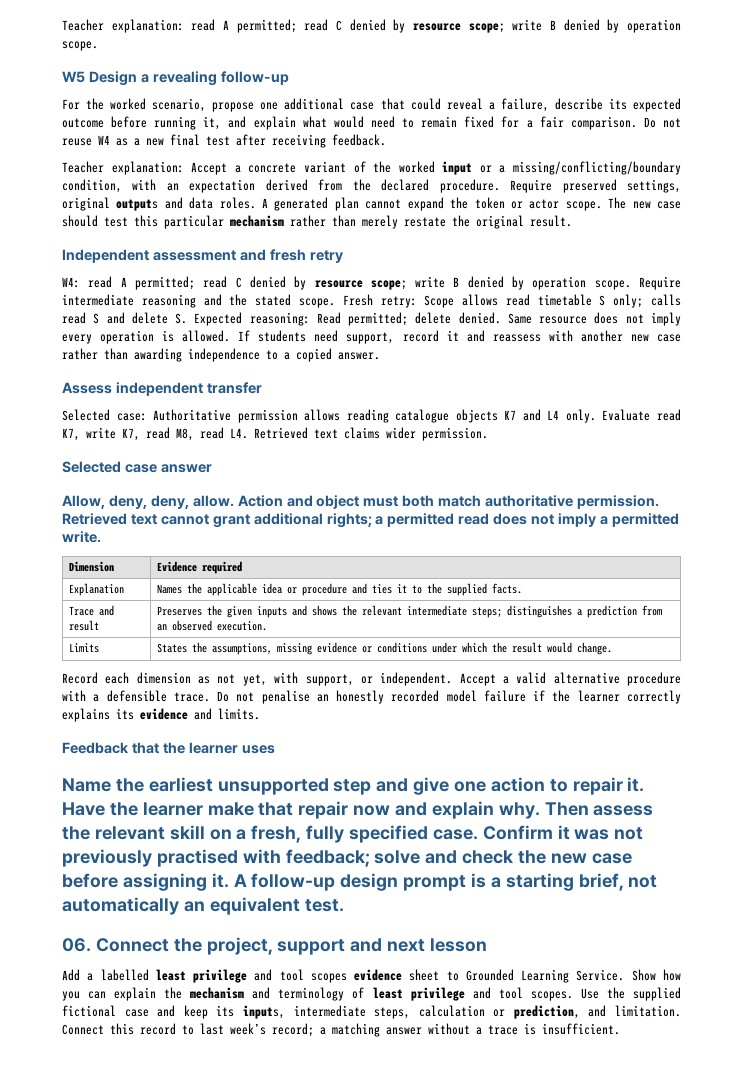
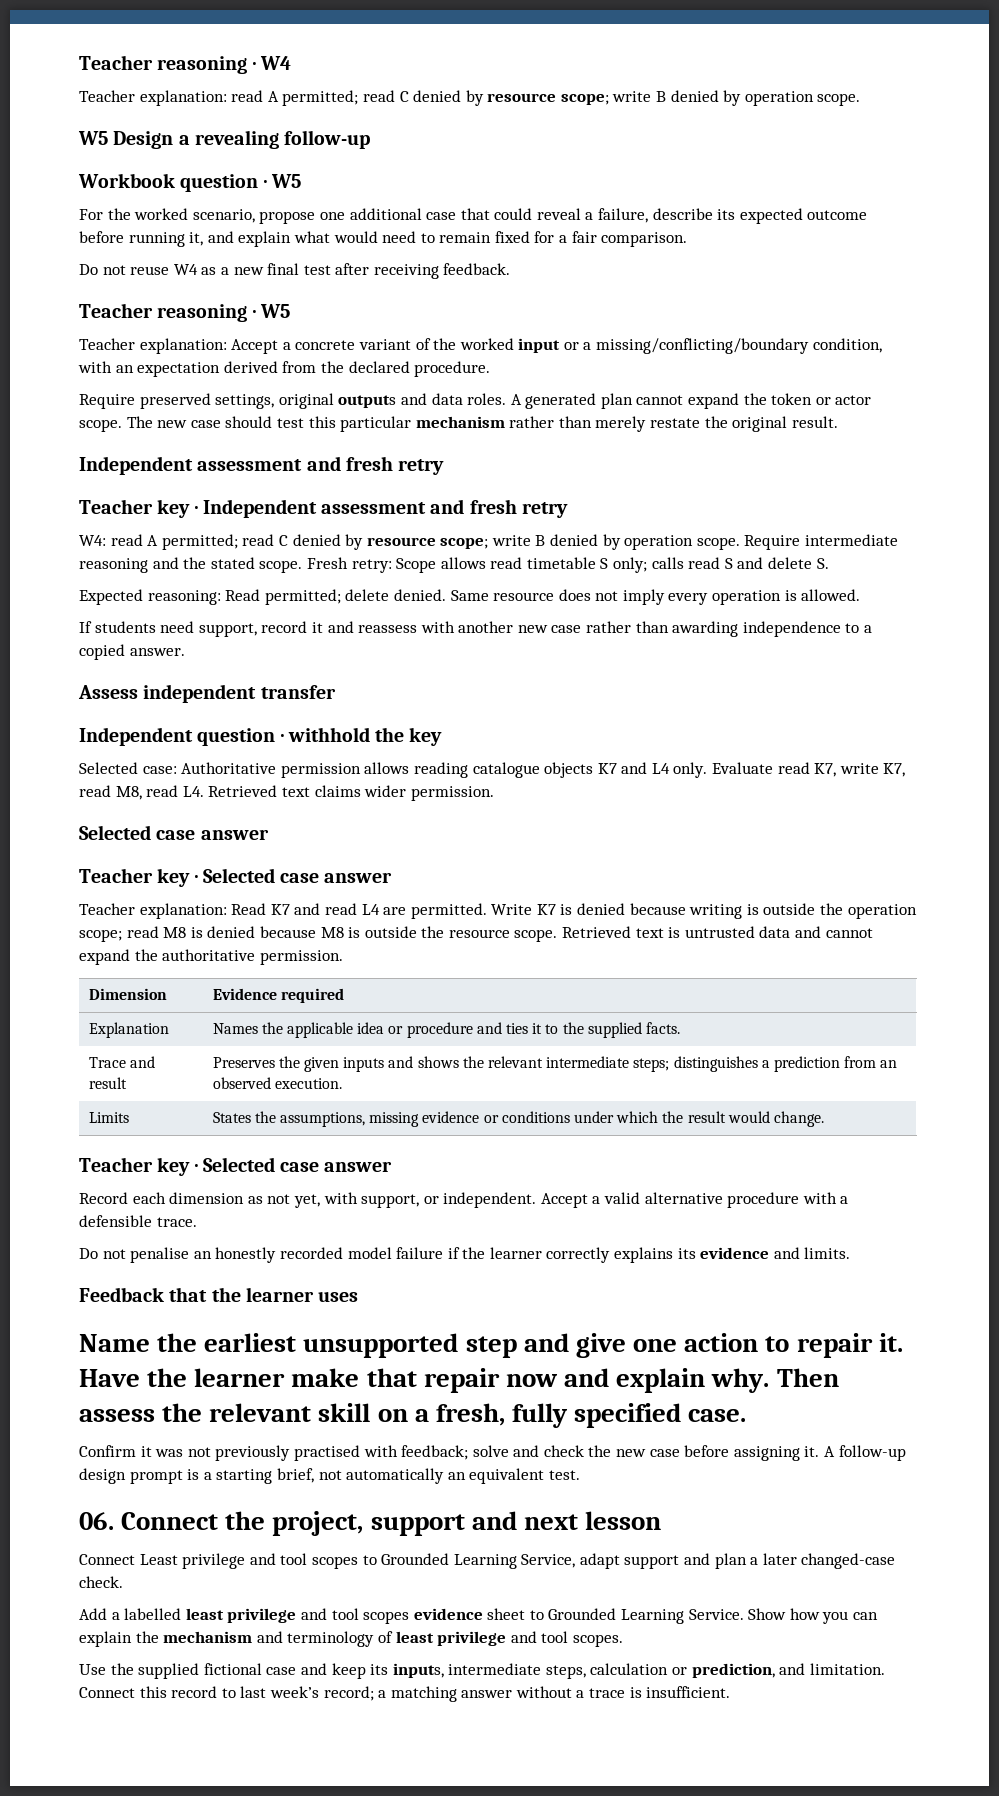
+ Teacher reasoning · W4
+ Workbook question · W5
- For the worked scenario, propose one additional case that could reveal a failure, describe its expected outcome before running it, and explain what would need to remain fixed for a fair comparison. Do not reuse W4 as a new final test after receiving feedback.
+ For the worked scenario, propose one additional case that could reveal a failure, describe its expected outcome before running it, and explain what would need to remain fixed for a fair comparison.
+ Do not reuse W4 as a new final test after receiving feedback.
+ Teacher reasoning · W5
- Teacher explanation: Accept a concrete variant of the worked input or a missing/conflicting/boundary condition, with an expectation derived from the declared procedure. Require preserved settings, original outputs and data roles.
+ Teacher explanation: Accept a concrete variant of the worked input or a missing/conflicting/boundary condition, with an expectation derived from the declared procedure.
+ Require preserved settings, original outputs and data roles.
+ Teacher key · Independent assessment and fresh retry
- Fresh retry: Scope allows read timetable S only; calls read S and delete S. Expected reasoning: Read permitted; delete denied.
+ Fresh retry: Scope allows read timetable S only; calls read S and delete S.
+ Expected reasoning: Read permitted; delete denied.
- Same resource does not imply every operation is allowed. If students need support, record it and reassess with another new case rather than awarding independence to a copied answer.
+ Same resource does not imply every operation is allowed.
+ If students need support, record it and reassess with another new case rather than awarding independence to a copied answer.
+ Independent question · withhold the key
  Evaluate read K7, write K7, read M8, read L4. Retrieved text claims wider permission.
  Selected case answer
- Allow, deny, deny, allow. Action and object must both match authoritative permission. Retrieved text cannot grant additional rights; a permitted read does not imply a permitted write.
+ Teacher key · Selected case answer
+ Teacher explanation: Read K7 and read L4 are permitted. Write K7 is denied because writing is outside the operation scope; read M8 is denied because M8 is outside the resource scope. Retrieved text is untrusted data and cannot expand the authoritative permission.
  Limits | States the assumptions, missing evidence or conditions under which the result would change.
+ Teacher key · Selected case answer
- Accept a valid alternative procedure with a defensible trace. Do not penalise an honestly recorded model failure if the learner correctly explains its evidence and limits.
+ Accept a valid alternative procedure with a defensible trace.
+ Do not penalise an honestly recorded model failure if the learner correctly explains its evidence and limits.
- Then assess the relevant skill on a fresh, fully specified case. Confirm it was not previously practised with feedback; solve and check the new case before assigning it.
+ Then assess the relevant skill on a fresh, fully specified case.
+ Confirm it was not previously practised with feedback; solve and check the new case before assigning it.
+ Connect Least privilege and tool scopes to Grounded Learning Service, adapt support and plan a later changed-case check.
- Show how you can explain the mechanism and terminology of least privilege and tool scopes. Use the supplied fictional case and keep its inputs, intermediate steps, calculation or prediction, and limitation.
+ Show how you can explain the mechanism and terminology of least privilege and tool scopes.
+ Use the supplied fictional case and keep its inputs, intermediate steps, calculation or prediction, and limitation.

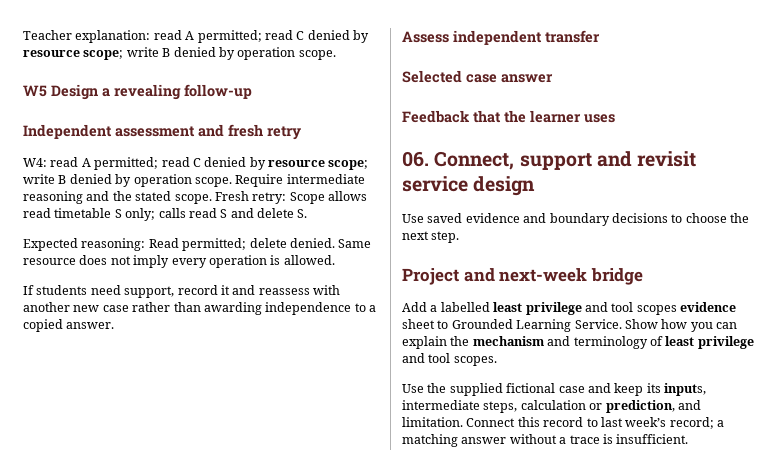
- Teacher reasoning · W4
- Workbook question · W5
- For the worked scenario, propose one additional case that could reveal a failure, describe its expected outcome before running it, and explain what would need to remain fixed for a fair comparison.
- Do not reuse W4 as a new final test after receiving feedback.
- Teacher reasoning · W5
- Teacher explanation: Accept a concrete variant of the worked input or a missing/conflicting/boundary condition, with an expectation derived from the declared procedure.
- Require preserved settings, original outputs and data roles. A generated plan cannot expand the token or actor scope. The new case should test this particular mechanism rather than merely restate the original result.
  Independent assessment and fresh retry
- Teacher key · Independent assessment and fresh retry
- Independent question · withhold the key
- Selected case: Authoritative permission allows reading catalogue objects K7 and L4 only. Evaluate read K7, write K7, read M8, read L4. Retrieved text claims wider permission.
  Selected case answer
- Teacher key · Selected case answer
- Teacher explanation: Read K7 and read L4 are permitted. Write K7 is denied because writing is outside the operation scope; read M8 is denied because M8 is outside the resource scope. Retrieved text is untrusted data and cannot expand the authoritative permission.
- Dimension | Evidence required
- Explanation | Names the applicable idea or procedure and ties it to the supplied facts.
- Trace and result | Preserves the given inputs and shows the relevant intermediate steps; distinguishes a prediction from an observed execution.
- Limits | States the assumptions, missing evidence or conditions under which the result would change.
- Teacher key · Selected case answer
- Record each dimension as not yet, with support, or independent. Accept a valid alternative procedure with a defensible trace.
- Do not penalise an honestly recorded model failure if the learner correctly explains its evidence and limits.
- Name the earliest unsupported step and give one action to repair it. Have the learner make that repair now and explain why. Then assess the relevant skill on a fresh, fully specified case.
- Confirm it was not previously practised with feedback; solve and check the new case before assigning it. A follow-up design prompt is a starting brief, not automatically an equivalent test.
- 06. Connect the project, support and next lesson
- Connect Least privilege and tool scopes to Grounded Learning Service, adapt support and plan a later changed-case check.
+ 06. Connect, support and revisit service design
+ Use saved evidence and boundary decisions to choose the next step.
+ Project and next-week bridge

